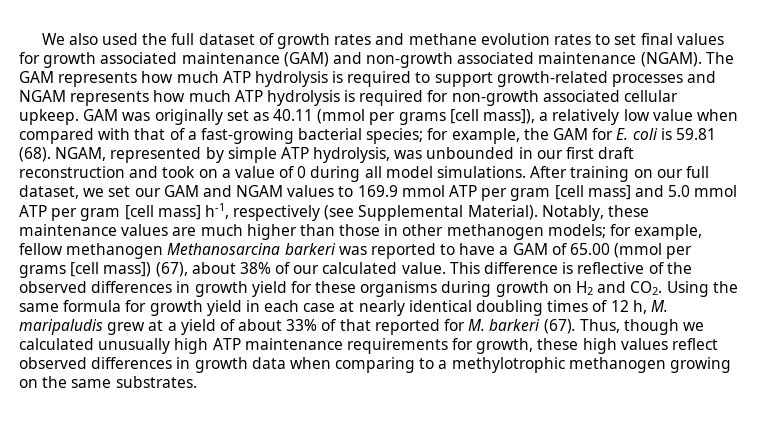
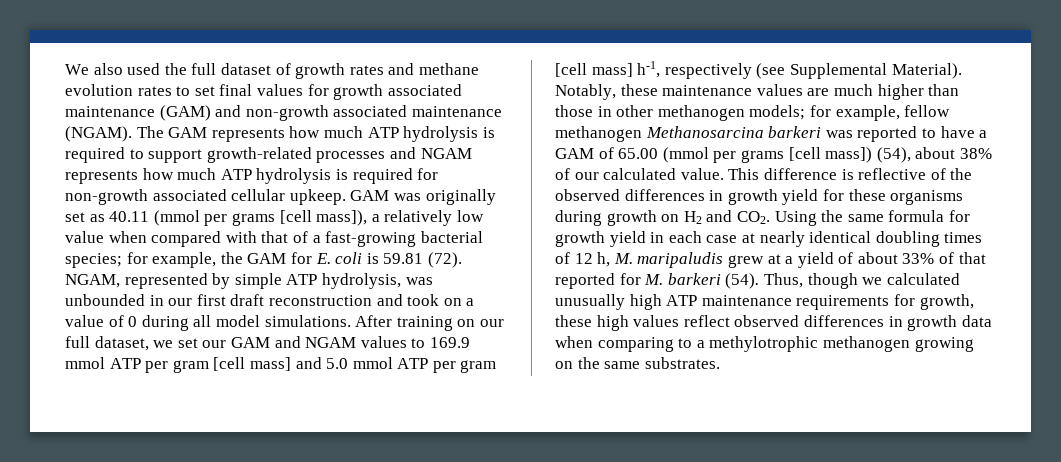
- GAM was originally set as 40.11 (mmol per grams [cell mass]), a relatively low value when compared with that of a fast-growing bacterial species; for example, the GAM for E. coli is 59.81 (68).
+ GAM was originally set as 40.11 (mmol per grams [cell mass]), a relatively low value when compared with that of a fast-growing bacterial species; for example, the GAM for E. coli is 59.81 (72).
- Notably, these maintenance values are much higher than those in other methanogen models; for example, fellow methanogen Methanosarcina barkeri was reported to have a GAM of 65.00 (mmol per grams [cell mass]) (67), about 38% of our calculated value.
+ Notably, these maintenance values are much higher than those in other methanogen models; for example, fellow methanogen Methanosarcina barkeri was reported to have a GAM of 65.00 (mmol per grams [cell mass]) (54), about 38% of our calculated value.
- This difference is reflective of the observed differences in growth yield for these organisms during growth on H2 and CO2. Using the same formula for growth yield in each case at nearly identical doubling times of 12 h, M. maripaludis grew at a yield of about 33% of that reported for M. barkeri (67).
+ This difference is reflective of the observed differences in growth yield for these organisms during growth on H2 and CO2. Using the same formula for growth yield in each case at nearly identical doubling times of 12 h, M. maripaludis grew at a yield of about 33% of that reported for M. barkeri (54).

